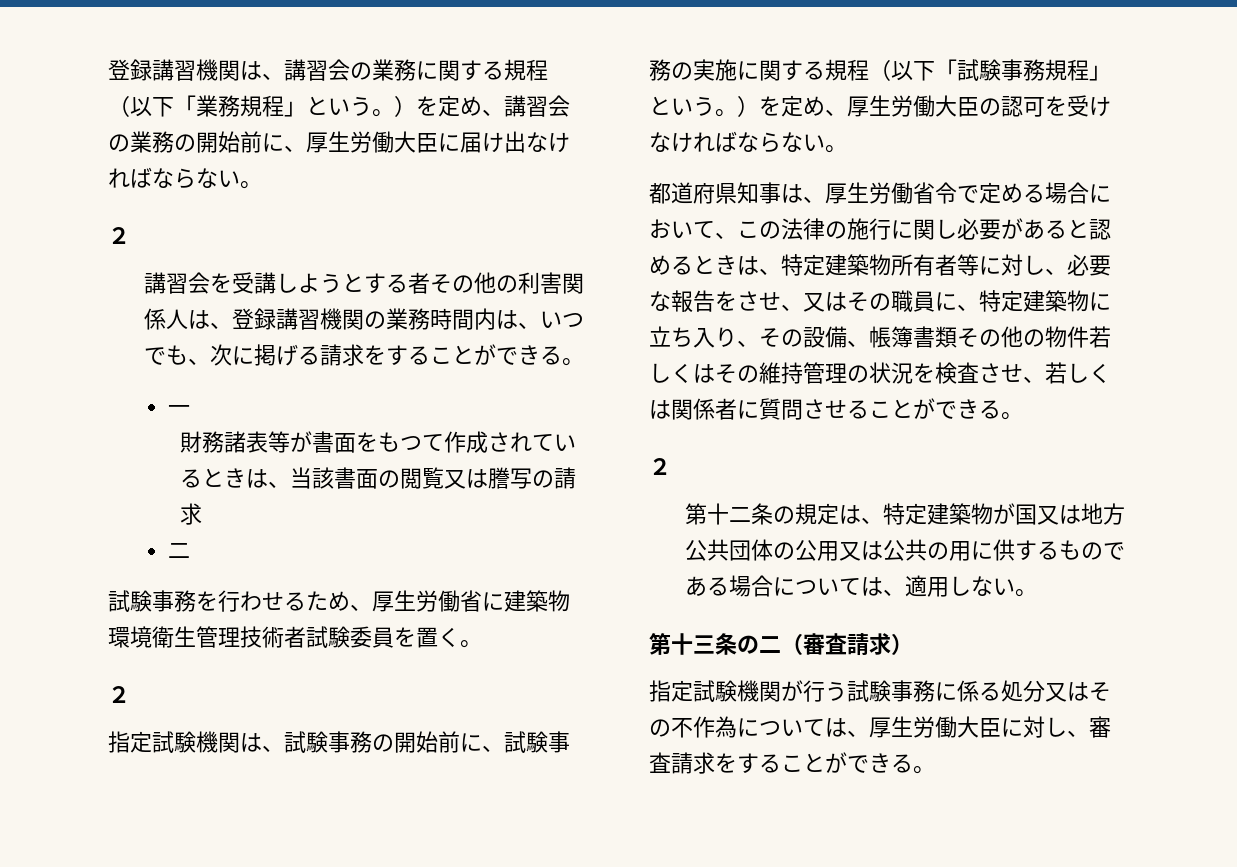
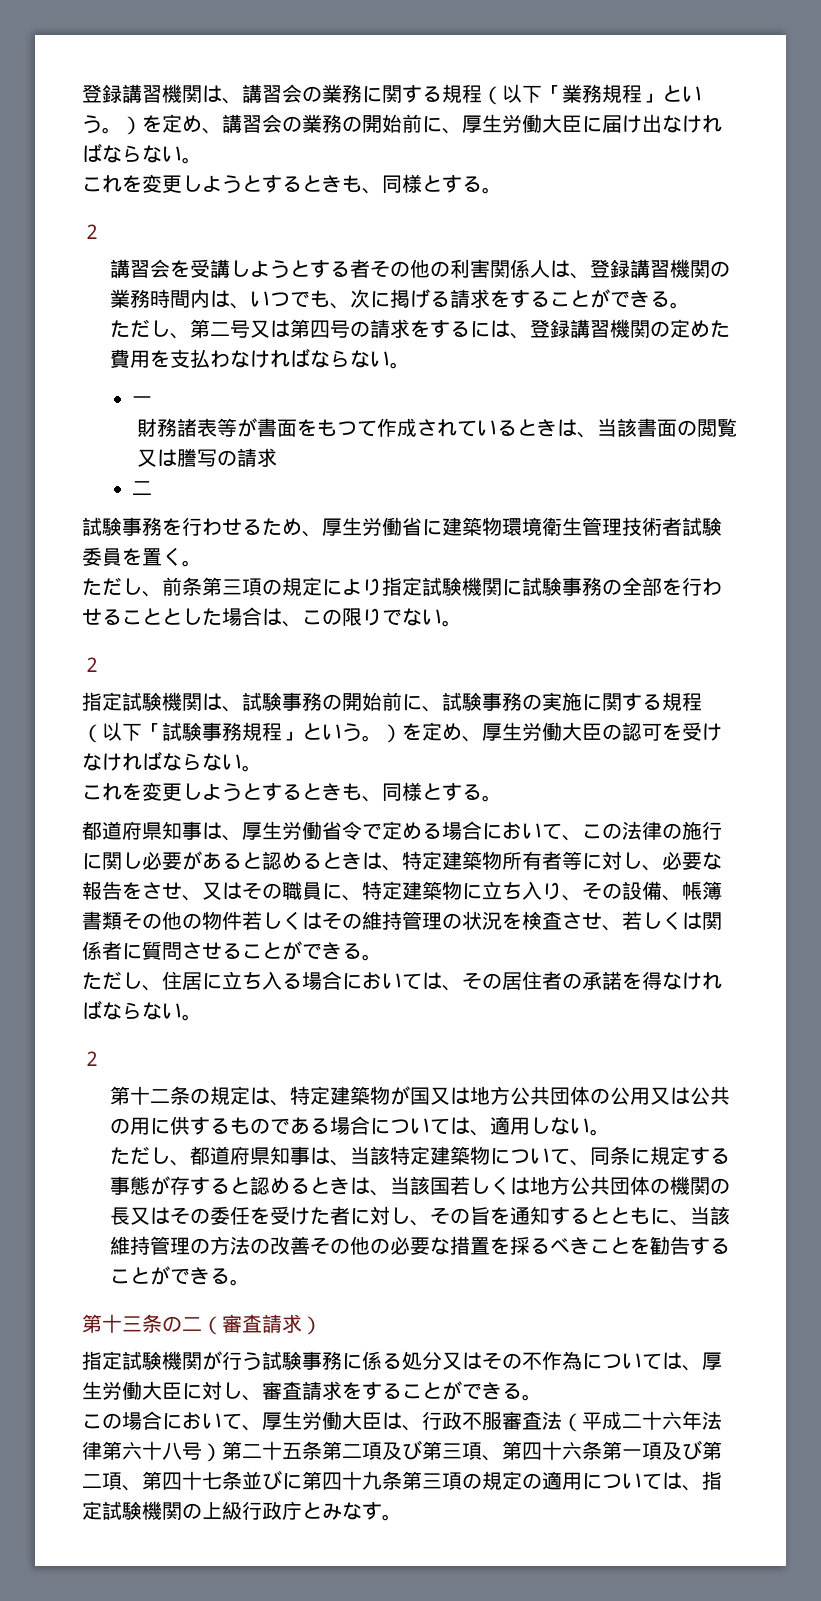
  登録講習機関は、講習会の業務に関する規程（以下「業務規程」という。）を定め、講習会の業務の開始前に、厚生労働大臣に届け出なければならない。
+ これを変更しようとするときも、同様とする。
+ ただし、第二号又は第四号の請求をするには、登録講習機関の定めた費用を支払わなければならない。
+ ただし、前条第三項の規定により指定試験機関に試験事務の全部を行わせることとした場合は、この限りでない。
  指定試験機関は、試験事務の開始前に、試験事務の実施に関する規程（以下「試験事務規程」という。）を定め、厚生労働大臣の認可を受けなければならない。
+ これを変更しようとするときも、同様とする。
+ ただし、住居に立ち入る場合においては、その居住者の承諾を得なければならない。
+ ただし、都道府県知事は、当該特定建築物について、同条に規定する事態が存すると認めるときは、当該国若しくは地方公共団体の機関の長又はその委任を受けた者に対し、その旨を通知するとともに、当該維持管理の方法の改善その他の必要な措置を採るべきことを勧告することができる。
+ この場合において、厚生労働大臣は、行政不服審査法（平成二十六年法律第六十八号）第二十五条第二項及び第三項、第四十六条第一項及び第二項、第四十七条並びに第四十九条第三項の規定の適用については、指定試験機関の上級行政庁とみなす。

